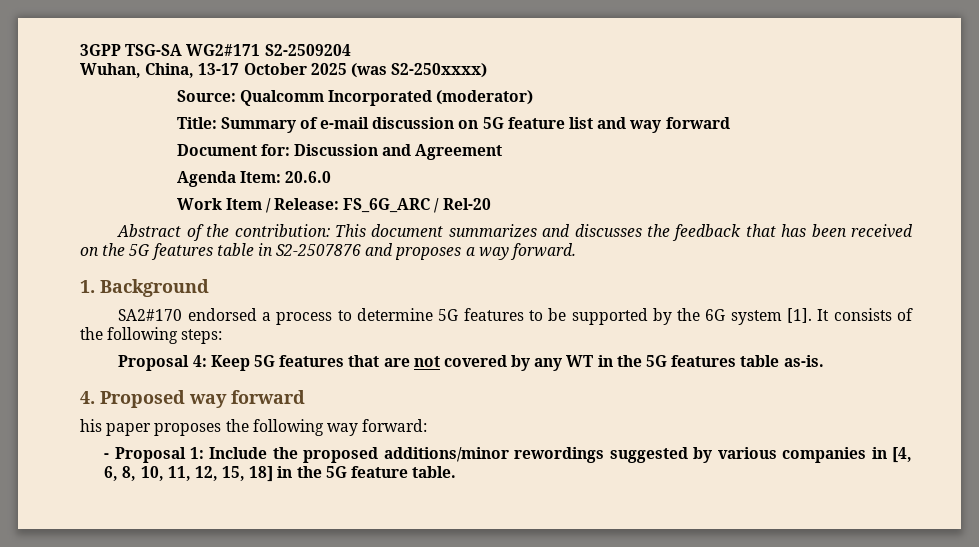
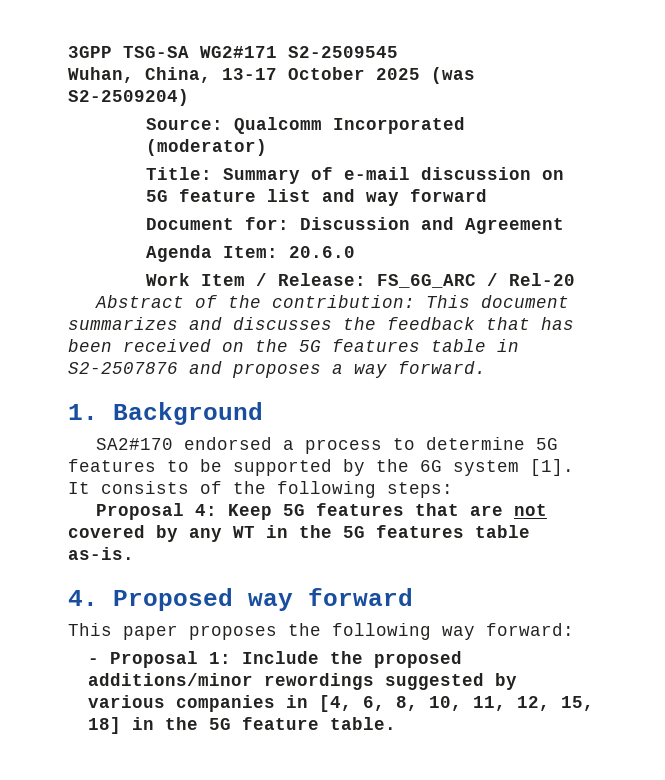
- 3GPP TSG-SA WG2#171 S2-2509204
+ 3GPP TSG-SA WG2#171 S2-2509545
- Wuhan, China, 13-17 October 2025 (was S2-250xxxx)
+ Wuhan, China, 13-17 October 2025 (was S2-2509204)
- his paper proposes the following way forward:
+ This paper proposes the following way forward:

